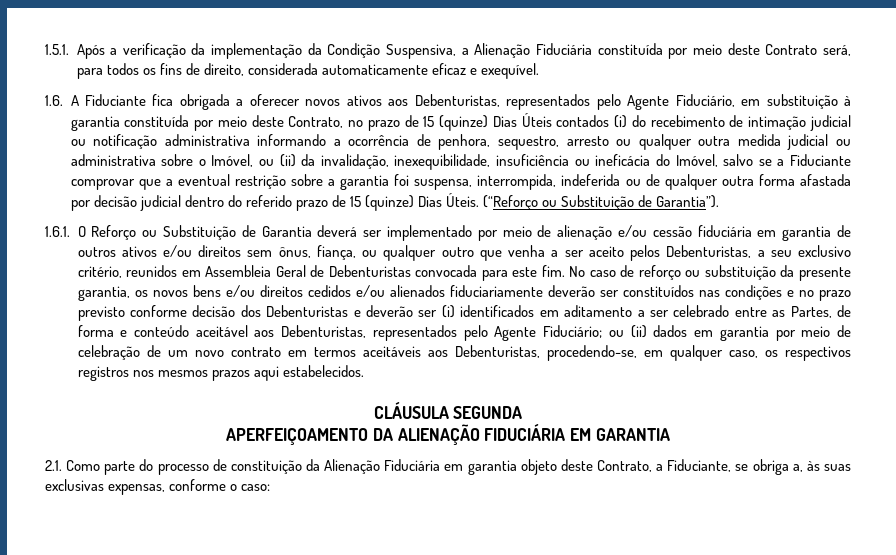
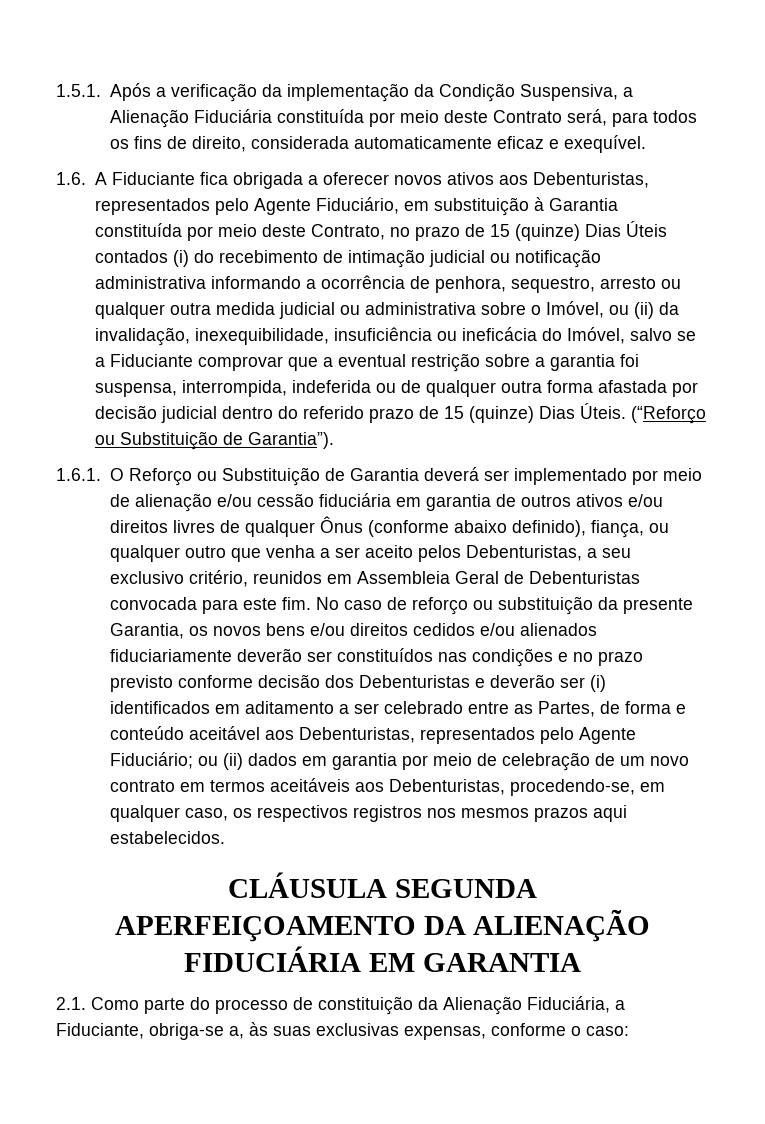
- 1.6. A Fiduciante fica obrigada a oferecer novos ativos aos Debenturistas, representados pelo Agente Fiduciário, em substituição à garantia constituída por meio deste Contrato, no prazo de 15 (quinze) Dias Úteis contados (i) do recebimento de intimação judicial ou notificação administrativa informando a ocorrência de penhora, sequestro, arresto ou qualquer outra medida judicial ou administrativa sobre o Imóvel, ou (ii) da invalidação, inexequibilidade, insuficiência ou ineficácia do Imóvel, salvo se a Fiduciante comprovar que a eventual restrição sobre a garantia foi suspensa, interrompida, indeferida ou de qualquer outra forma afastada por decisão judicial dentro do referido prazo de 15 (quinze) Dias Úteis.
+ 1.6. A Fiduciante fica obrigada a oferecer novos ativos aos Debenturistas, representados pelo Agente Fiduciário, em substituição à Garantia constituída por meio deste Contrato, no prazo de 15 (quinze) Dias Úteis contados (i) do recebimento de intimação judicial ou notificação administrativa informando a ocorrência de penhora, sequestro, arresto ou qualquer outra medida judicial ou administrativa sobre o Imóvel, ou (ii) da invalidação, inexequibilidade, insuficiência ou ineficácia do Imóvel, salvo se a Fiduciante comprovar que a eventual restrição sobre a garantia foi suspensa, interrompida, indeferida ou de qualquer outra forma afastada por decisão judicial dentro do referido prazo de 15 (quinze) Dias Úteis.
- 1.6.1. O Reforço ou Substituição de Garantia deverá ser implementado por meio de alienação e/ou cessão fiduciária em garantia de outros ativos e/ou direitos sem ônus, fiança, ou qualquer outro que venha a ser aceito pelos Debenturistas, a seu exclusivo critério, reunidos em Assembleia Geral de Debenturistas convocada para este fim.
+ 1.6.1. O Reforço ou Substituição de Garantia deverá ser implementado por meio de alienação e/ou cessão fiduciária em garantia de outros ativos e/ou direitos livres de qualquer Ônus (conforme abaixo definido), fiança, ou qualquer outro que venha a ser aceito pelos Debenturistas, a seu exclusivo critério, reunidos em Assembleia Geral de Debenturistas convocada para este fim.
- No caso de reforço ou substituição da presente garantia, os novos bens e/ou direitos cedidos e/ou alienados fiduciariamente deverão ser constituídos nas condições e no prazo previsto conforme decisão dos Debenturistas e deverão ser (i) identificados em aditamento a ser celebrado entre as Partes, de forma e conteúdo aceitável aos Debenturistas, representados pelo Agente Fiduciário;
+ No caso de reforço ou substituição da presente Garantia, os novos bens e/ou direitos cedidos e/ou alienados fiduciariamente deverão ser constituídos nas condições e no prazo previsto conforme decisão dos Debenturistas e deverão ser (i) identificados em aditamento a ser celebrado entre as Partes, de forma e conteúdo aceitável aos Debenturistas, representados pelo Agente Fiduciário;
- 2.1. Como parte do processo de constituição da Alienação Fiduciária em garantia objeto deste Contrato, a Fiduciante, se obriga a, às suas exclusivas expensas, conforme o caso:
+ 2.1. Como parte do processo de constituição da Alienação Fiduciária, a Fiduciante, obriga-se a, às suas exclusivas expensas, conforme o caso:

